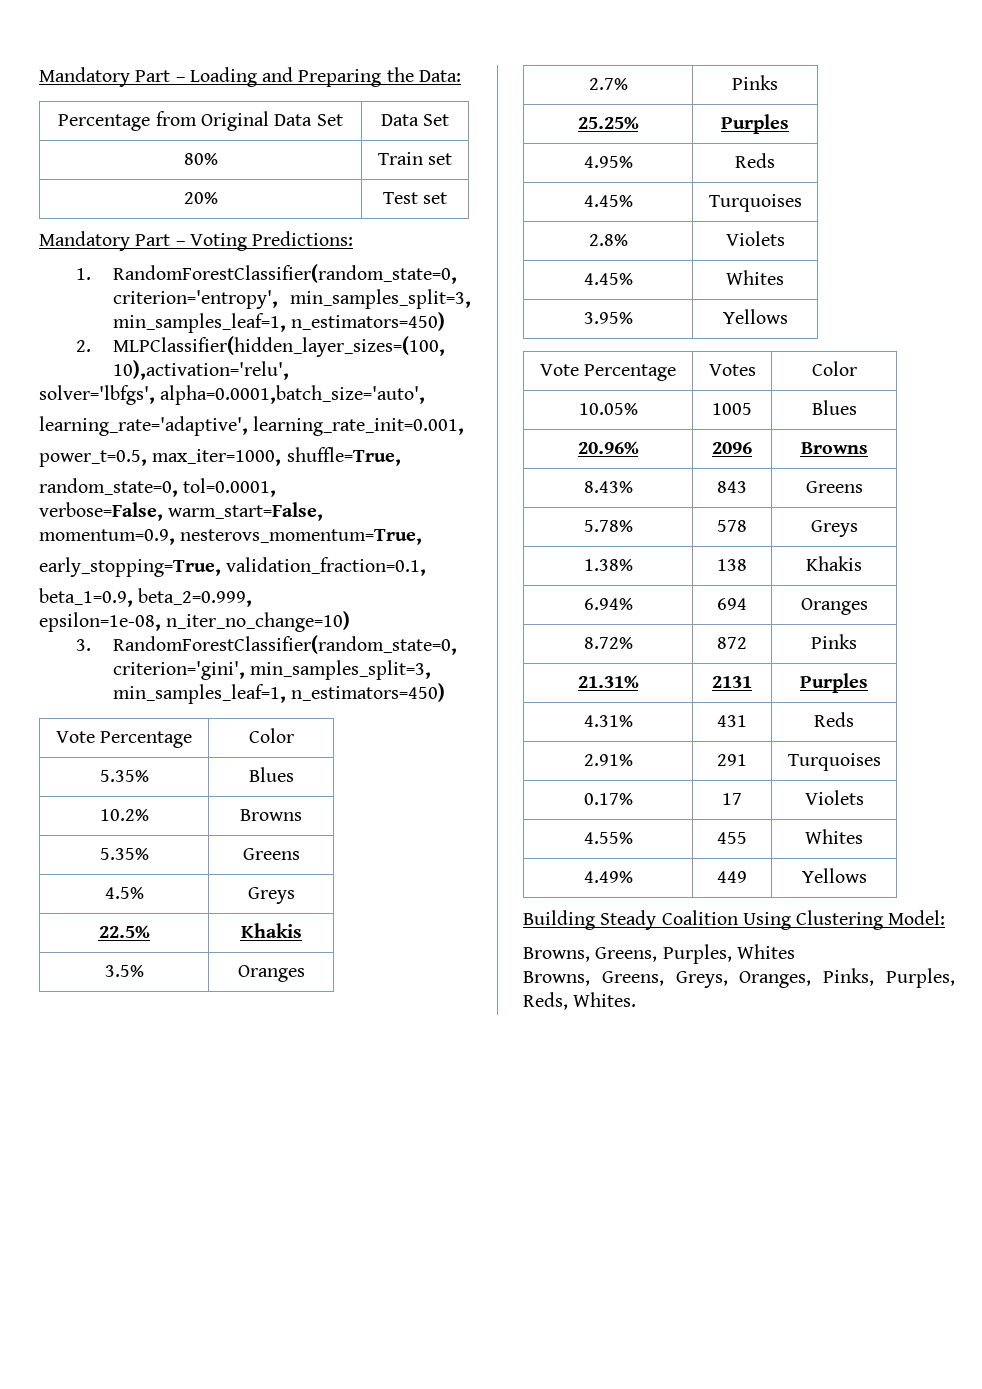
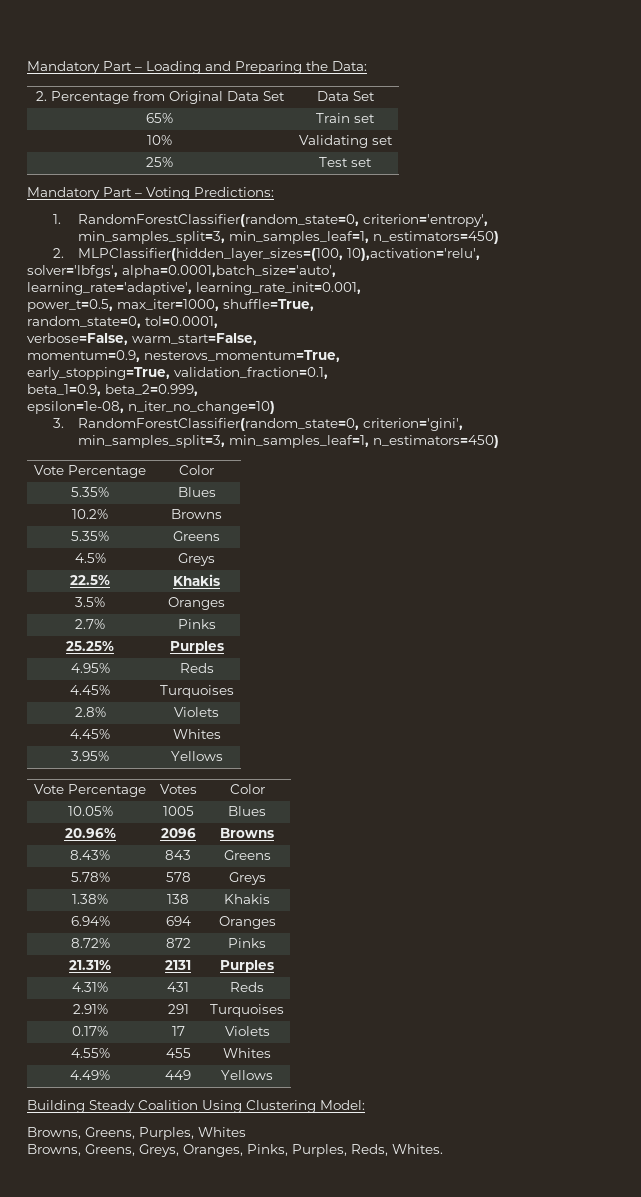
- Percentage from Original Data Set | Data Set
+ 2. Percentage from Original Data Set | Data Set
- 80% | Train set
+ 65% | Train set
- 20% | Test set
+ 10% | Validating set
+ 25% | Test set

